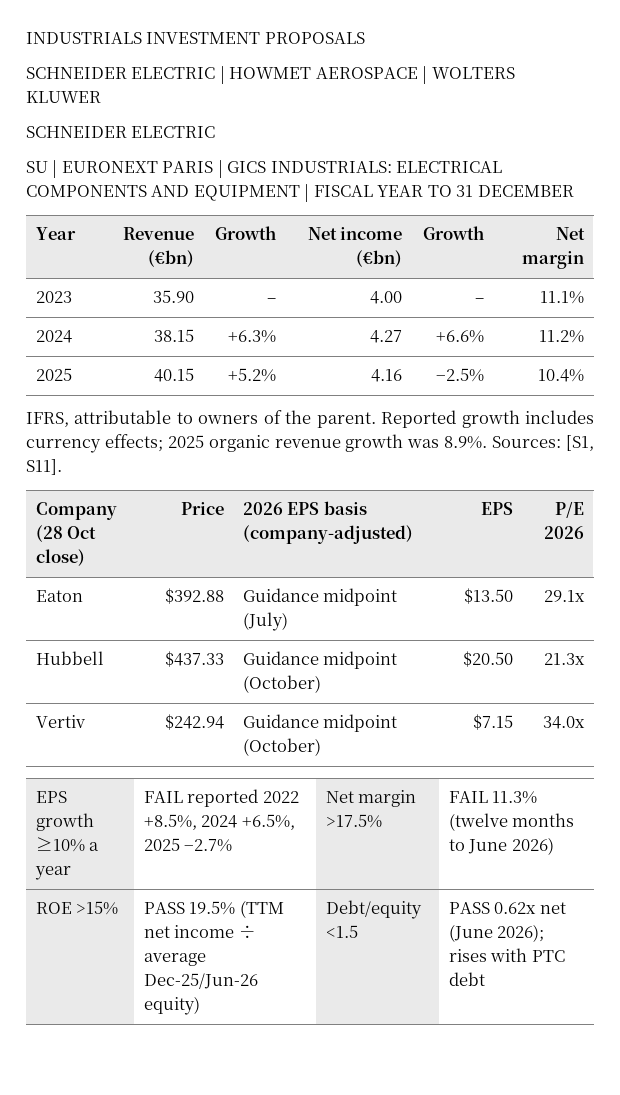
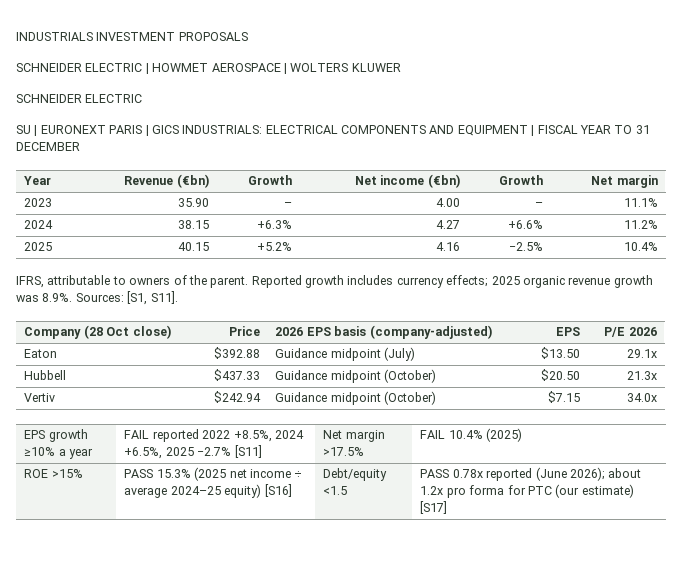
- EPS growth ≥10% a year | FAIL reported 2022 +8.5%, 2024 +6.5%, 2025 −2.7% | Net margin >17.5% | FAIL 11.3% (twelve months to June 2026)
+ EPS growth ≥10% a year | FAIL reported 2022 +8.5%, 2024 +6.5%, 2025 −2.7% [S11] | Net margin >17.5% | FAIL 10.4% (2025)
- ROE >15% | PASS 19.5% (TTM net income ÷ average Dec-25/Jun-26 equity) | Debt/equity <1.5 | PASS 0.62x net (June 2026); rises with PTC debt
+ ROE >15% | PASS 15.3% (2025 net income ÷ average 2024–25 equity) [S16] | Debt/equity <1.5 | PASS 0.78x reported (June 2026); about 1.2x pro forma for PTC (our estimate) [S17]

